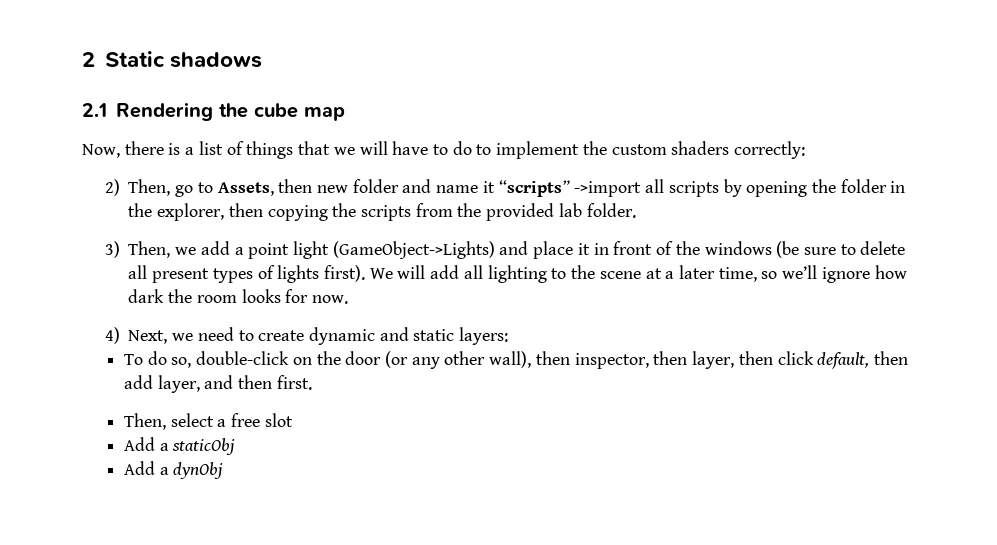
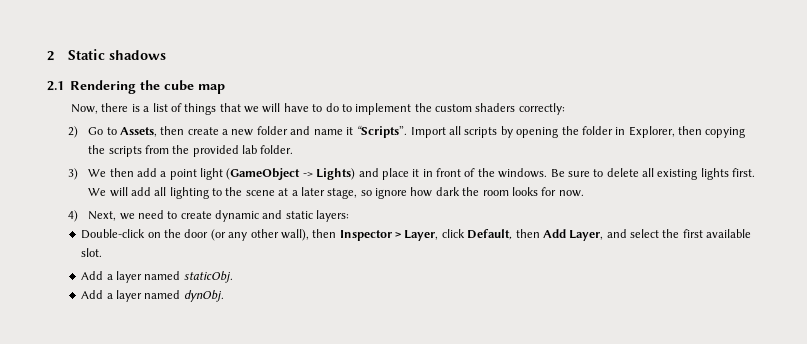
- 2) Then, go to Assets, then new folder and name it “scripts” ->import all scripts by opening the folder in the explorer, then copying the scripts from the provided lab folder.
+ 2) Go to Assets, then create a new folder and name it “Scripts”. Import all scripts by opening the folder in Explorer, then copying the scripts from the provided lab folder.
- 3) Then, we add a point light (GameObject->Lights) and place it in front of the windows (be sure to delete all present types of lights first).
+ 3) We then add a point light (GameObject -> Lights) and place it in front of the windows. Be sure to delete all existing lights first.
- We will add all lighting to the scene at a later time, so we’ll ignore how dark the room looks for now.
+ We will add all lighting to the scene at a later stage, so ignore how dark the room looks for now.
- To do so, double-click on the door (or any other wall), then inspector, then layer, then click default, then add layer, and then first.
- Then, select a free slot
- Add a staticObj
- Add a dynObj
+ Double-click on the door (or any other wall), then Inspector > Layer, click Default, then Add Layer, and select the first available slot.
+ Add a layer named staticObj.
+ Add a layer named dynObj.

